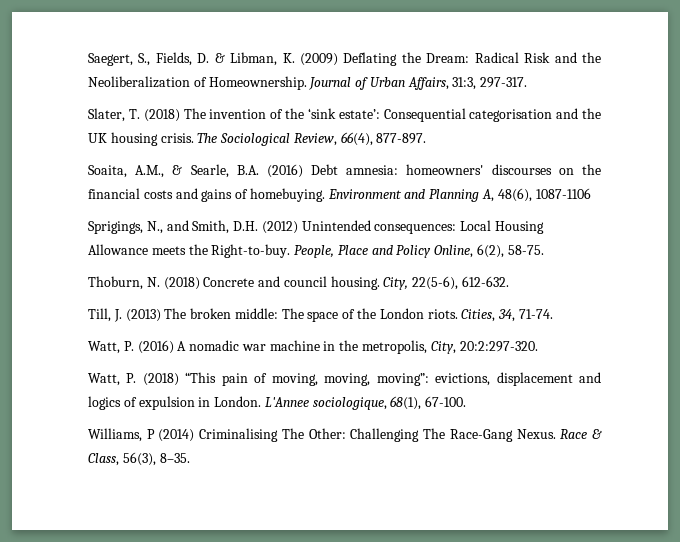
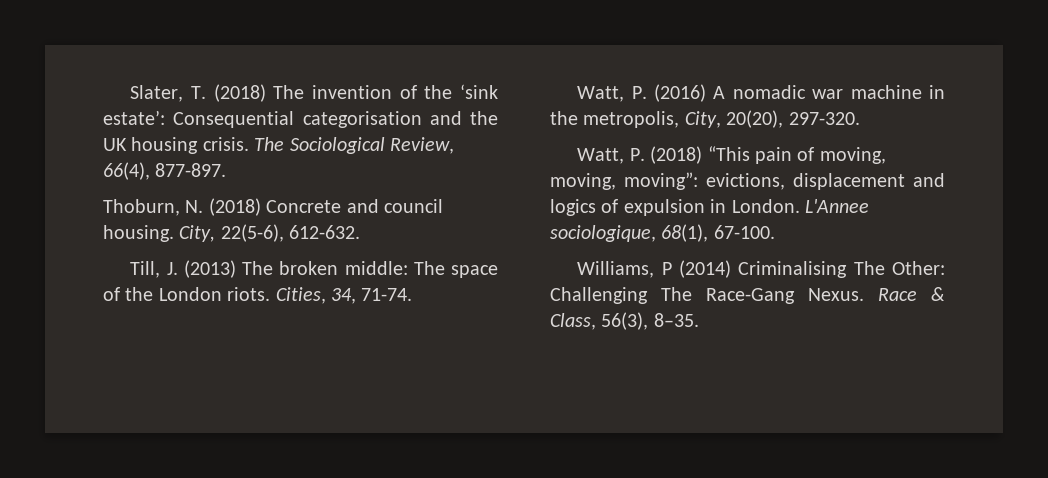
- Saegert, S., Fields, D. & Libman, K. (2009) Deflating the Dream: Radical Risk and the Neoliberalization of Homeownership. Journal of Urban Affairs, 31:3, 297-317.
- Soaita, A.M., & Searle, B.A. (2016) Debt amnesia: homeowners' discourses on the financial costs and gains of homebuying. Environment and Planning A, 48(6), 1087-1106
- Sprigings, N., and Smith, D.H. (2012) Unintended consequences: Local Housing Allowance meets the Right-to-buy. People, Place and Policy Online, 6(2), 58-75.
- Watt, P. (2016) A nomadic war machine in the metropolis, City, 20:2:297-320.
+ Watt, P. (2016) A nomadic war machine in the metropolis, City, 20(20), 297-320.

